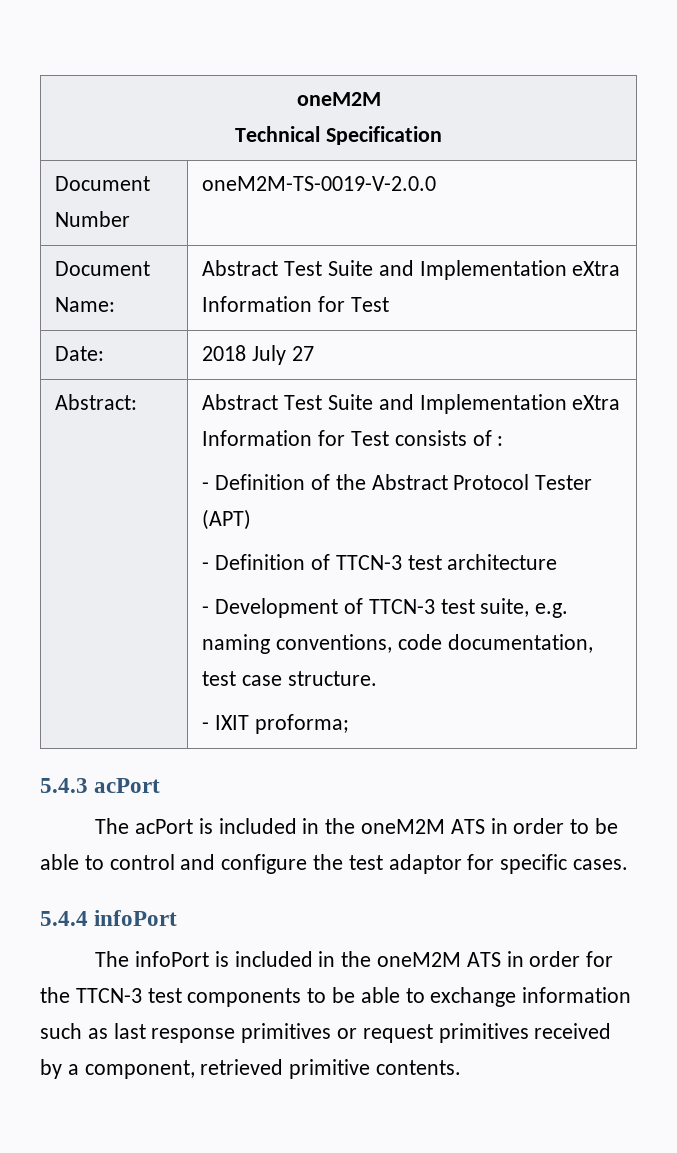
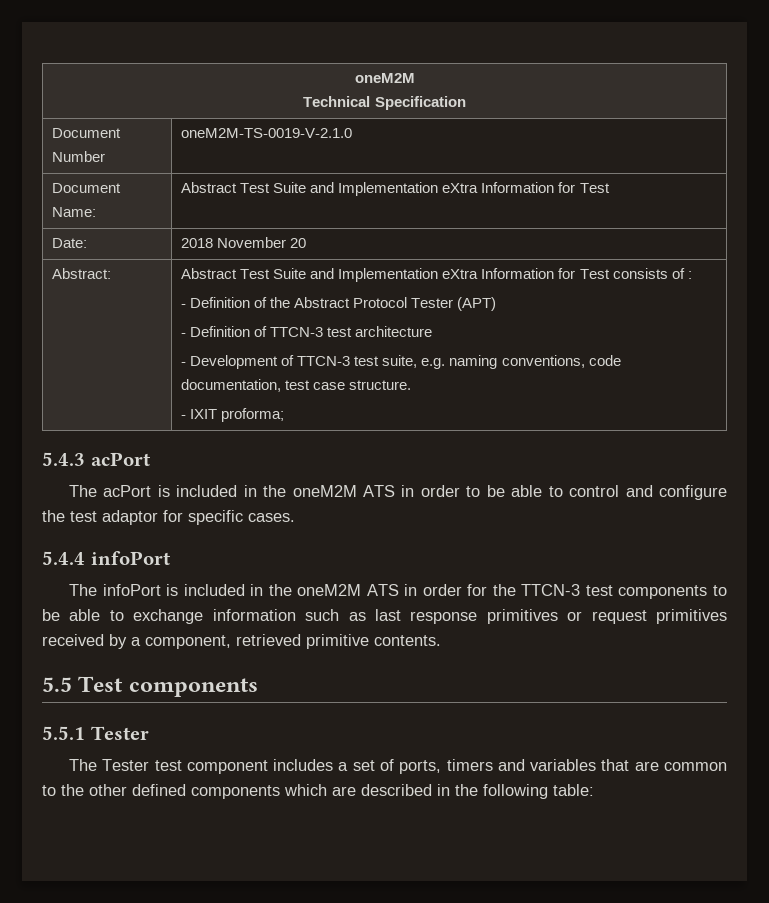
- Document Number | oneM2M-TS-0019-V-2.0.0
+ Document Number | oneM2M-TS-0019-V-2.1.0
- Date: | 2018 July 27
+ Date: | 2018 November 20
+ 5.5 Test components
+ 5.5.1 Tester
+ The Tester test component includes a set of ports, timers and variables that are common to the other defined components which are described in the following table:

